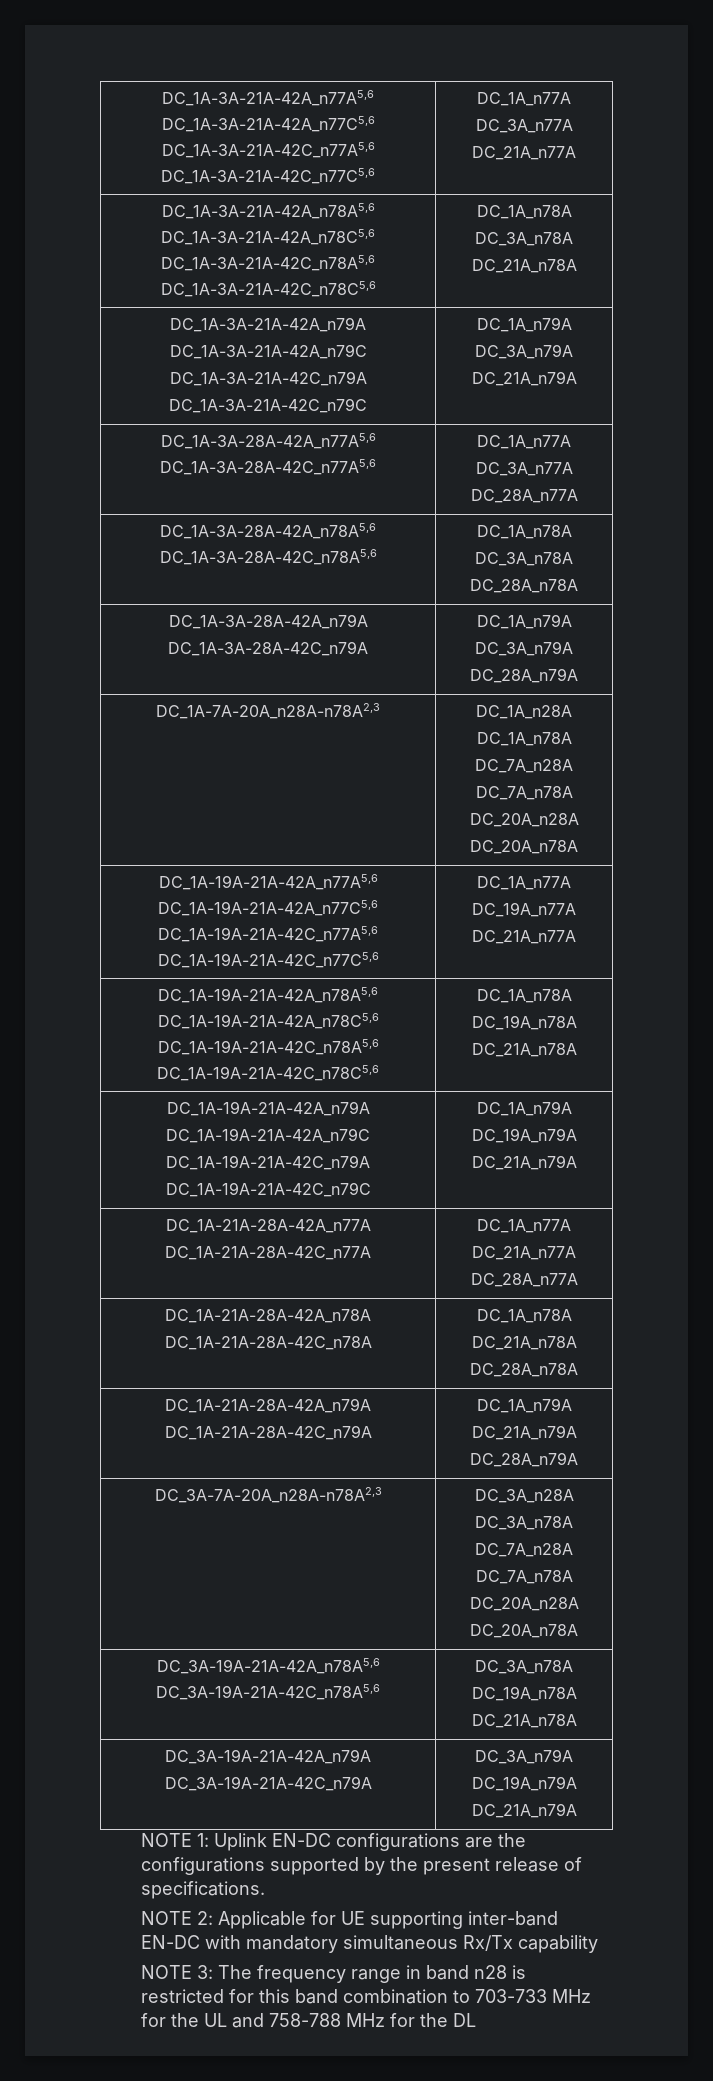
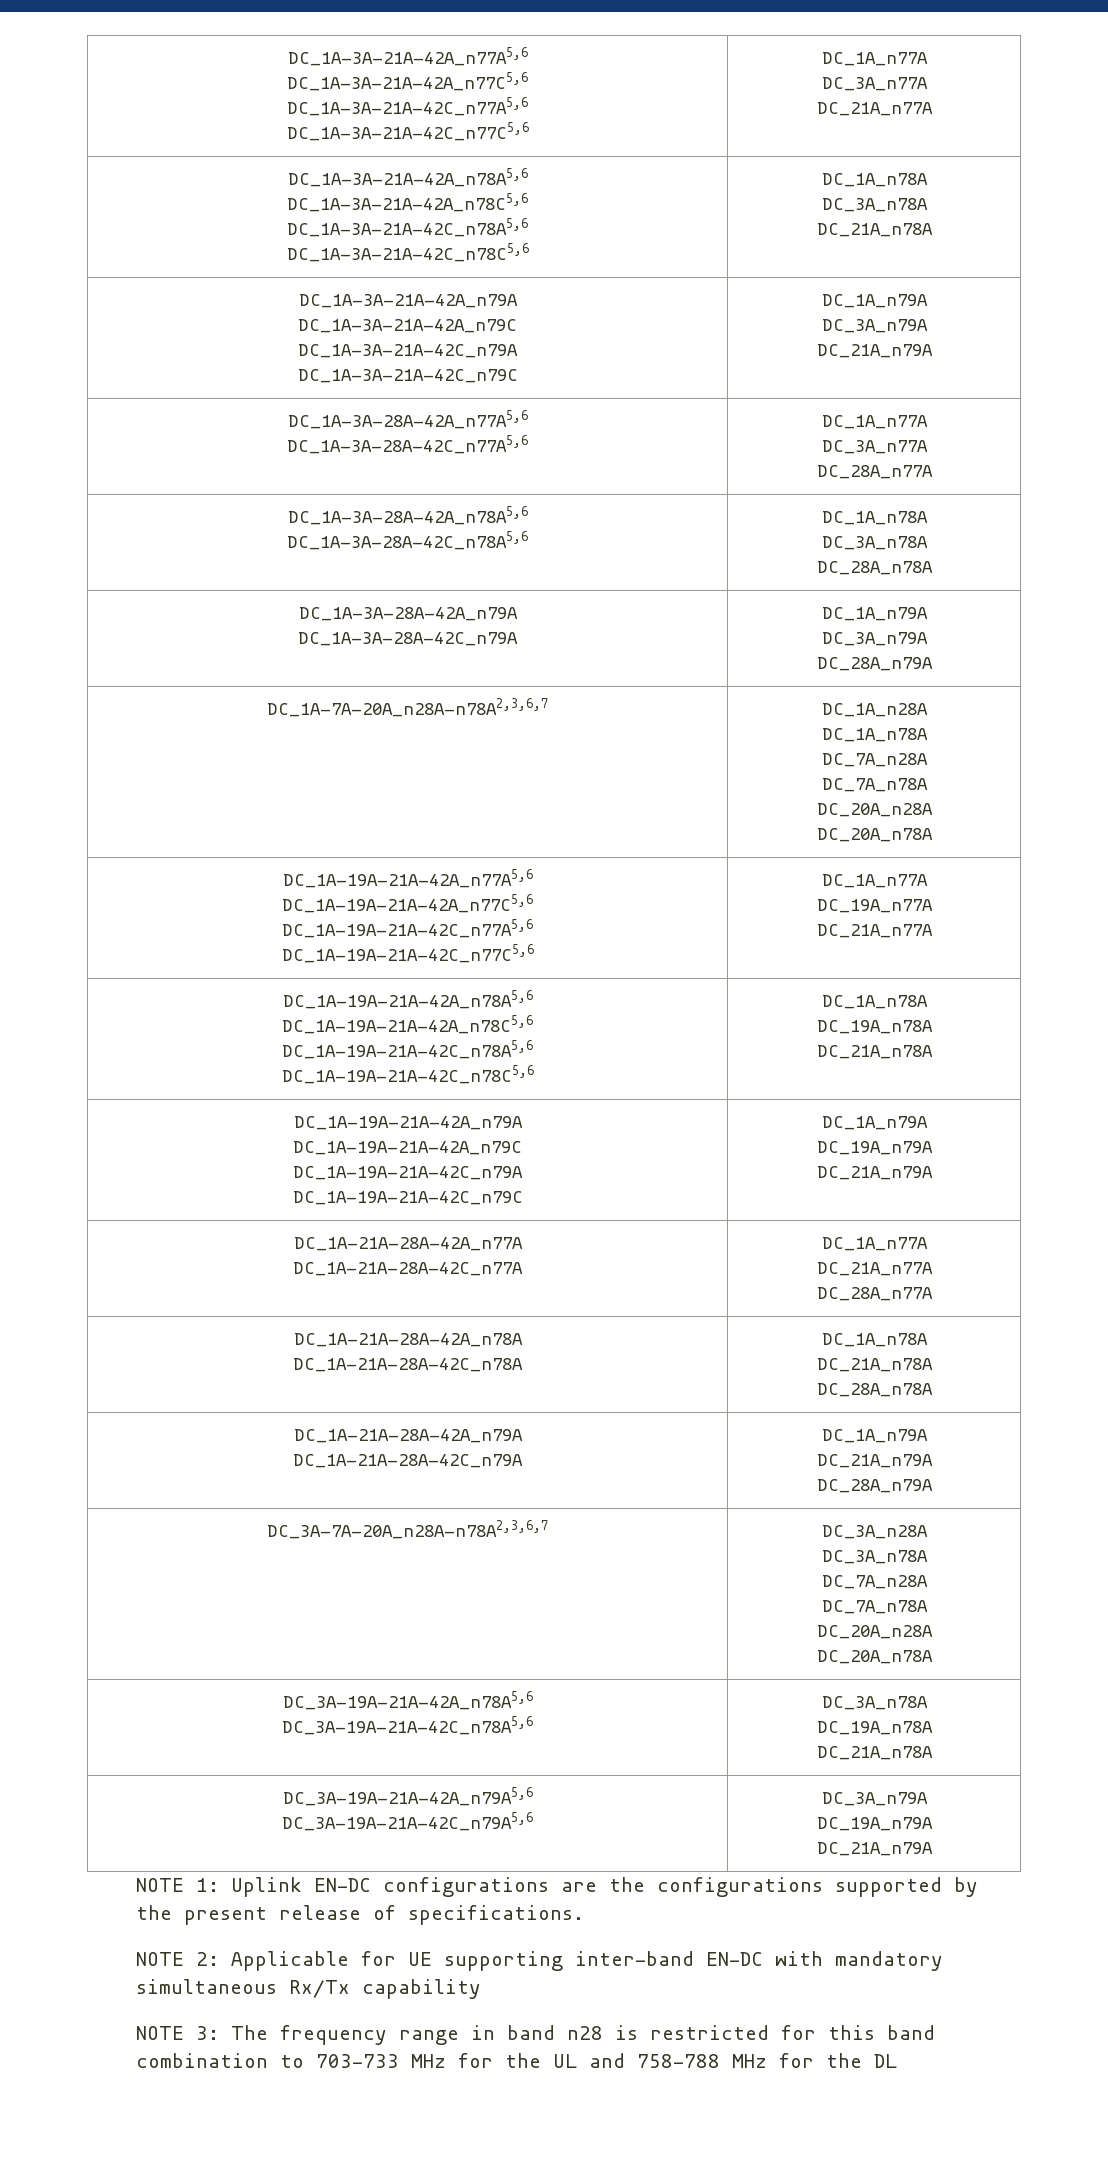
- DC_1A-7A-20A_n28A-n78A2,3 | DC_1A_n28A
+ DC_1A-7A-20A_n28A-n78A2,3,6,7 | DC_1A_n28A
- DC_3A-7A-20A_n28A-n78A2,3 | DC_3A_n28A
+ DC_3A-7A-20A_n28A-n78A2,3,6,7 | DC_3A_n28A
- DC_3A-19A-21A-42A_n79A
- DC_3A-19A-21A-42C_n79A | DC_3A_n79A
+ DC_3A-19A-21A-42A_n79A5,6
+ DC_3A-19A-21A-42C_n79A5,6 | DC_3A_n79A

